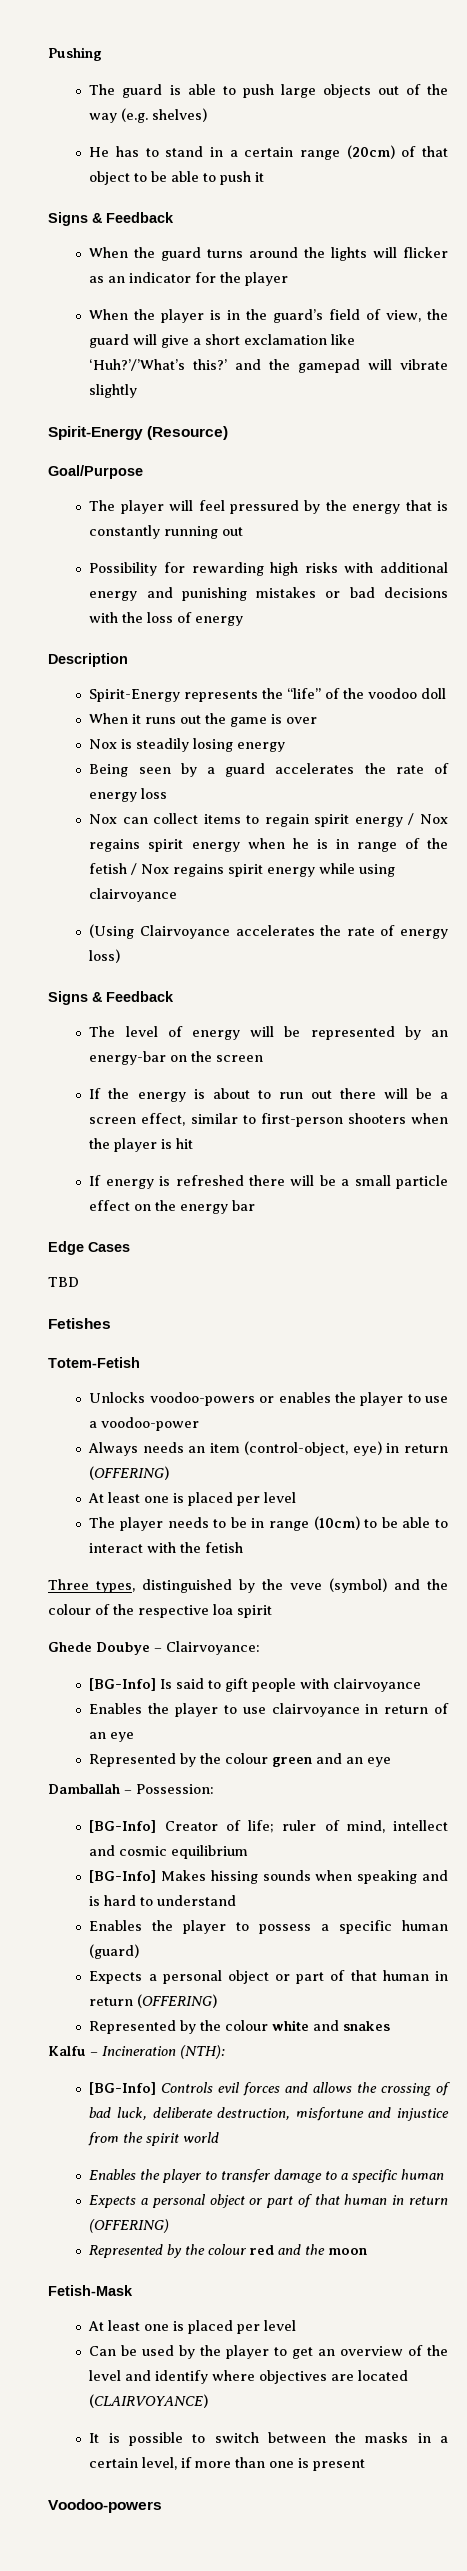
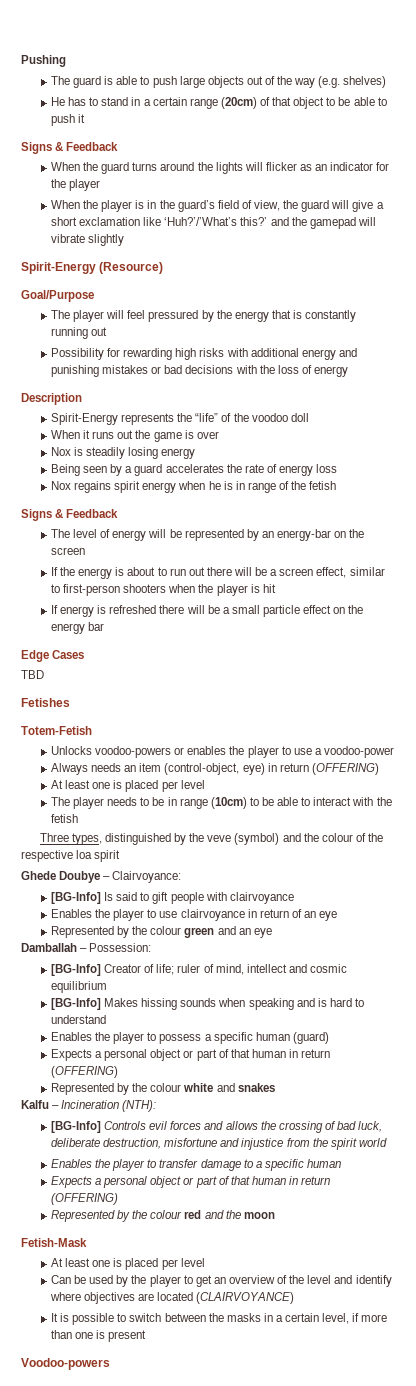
- Nox can collect items to regain spirit energy / Nox regains spirit energy when he is in range of the fetish / Nox regains spirit energy while using clairvoyance
- (Using Clairvoyance accelerates the rate of energy loss)
+ Nox regains spirit energy when he is in range of the fetish

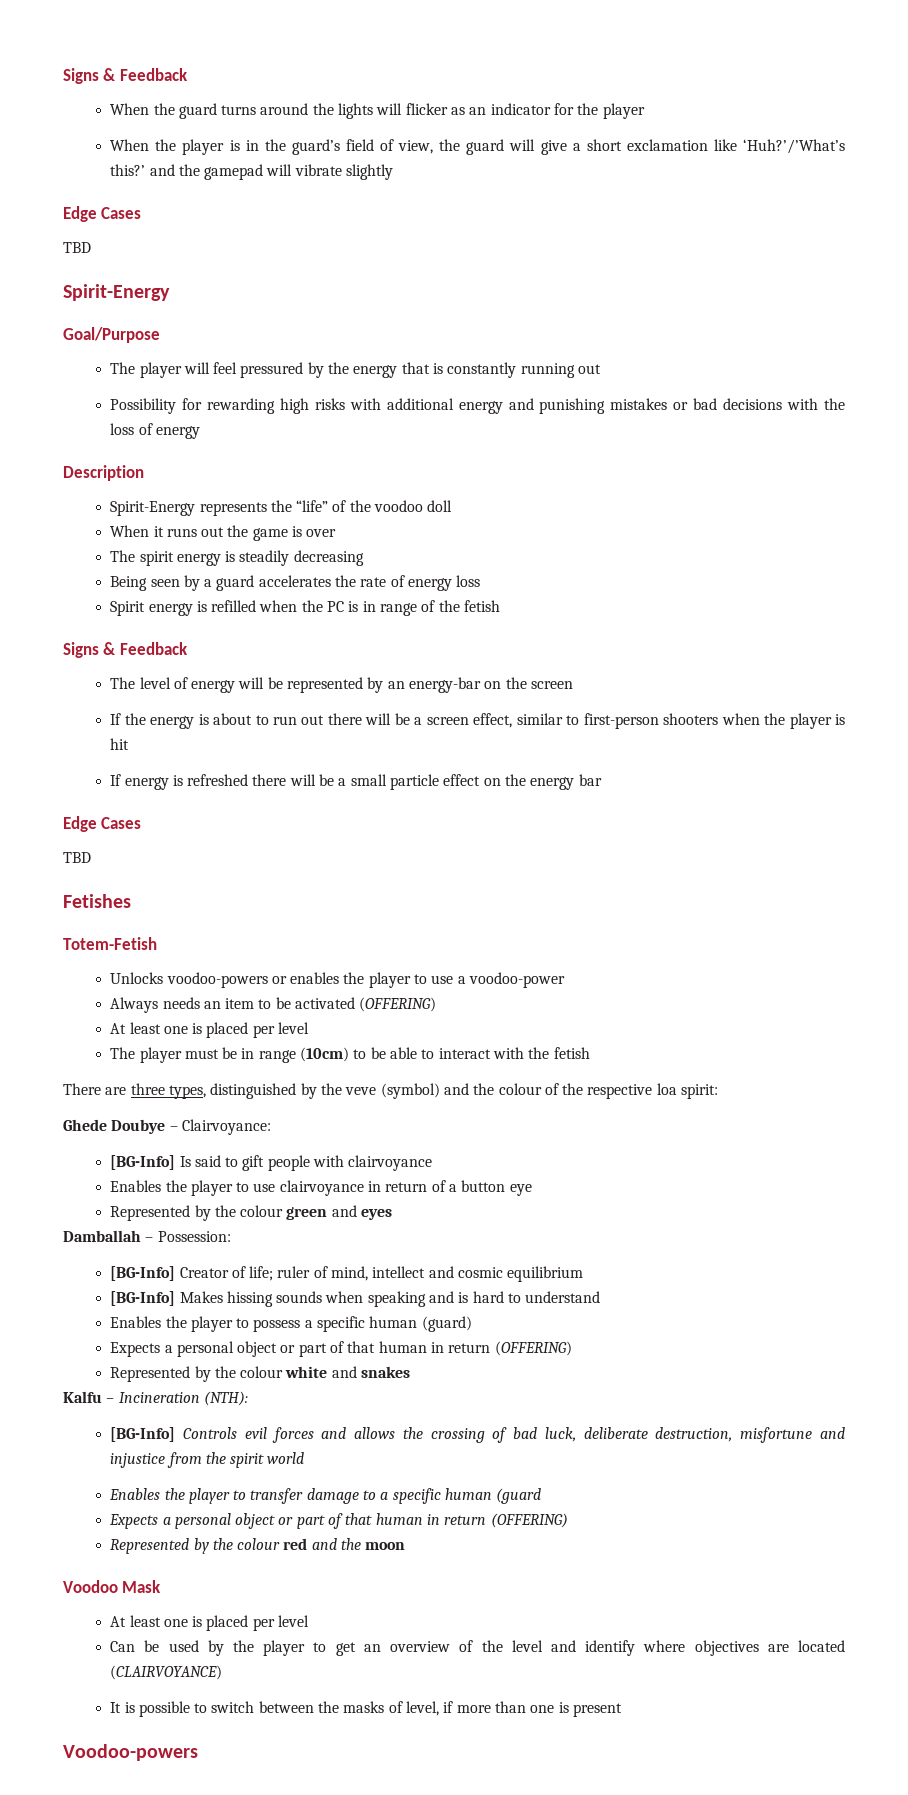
- Pushing
- The guard is able to push large objects out of the way (e.g. shelves)
- He has to stand in a certain range (20cm) of that object to be able to push it
  When the player is in the guard’s field of view, the guard will give a short exclamation like ‘Huh?’/’What’s this?’ and the gamepad will vibrate slightly
- Spirit-Energy (Resource)
+ Edge Cases
+ TBD
+ Spirit-Energy
- Nox is steadily losing energy
+ The spirit energy is steadily decreasing
- Nox regains spirit energy when he is in range of the fetish
+ Spirit energy is refilled when the PC is in range of the fetish
- Always needs an item (control-object, eye) in return (OFFERING)
+ Always needs an item to be activated (OFFERING)
- The player needs to be in range (10cm) to be able to interact with the fetish
+ The player must be in range (10cm) to be able to interact with the fetish
- Three types, distinguished by the veve (symbol) and the colour of the respective loa spirit
+ There are three types, distinguished by the veve (symbol) and the colour of the respective loa spirit:
- Enables the player to use clairvoyance in return of an eye
+ Enables the player to use clairvoyance in return of a button eye
- Represented by the colour green and an eye
+ Represented by the colour green and eyes
- Enables the player to transfer damage to a specific human
+ Enables the player to transfer damage to a specific human (guard
- Fetish-Mask
+ Voodoo Mask
- It is possible to switch between the masks in a certain level, if more than one is present
+ It is possible to switch between the masks of level, if more than one is present

